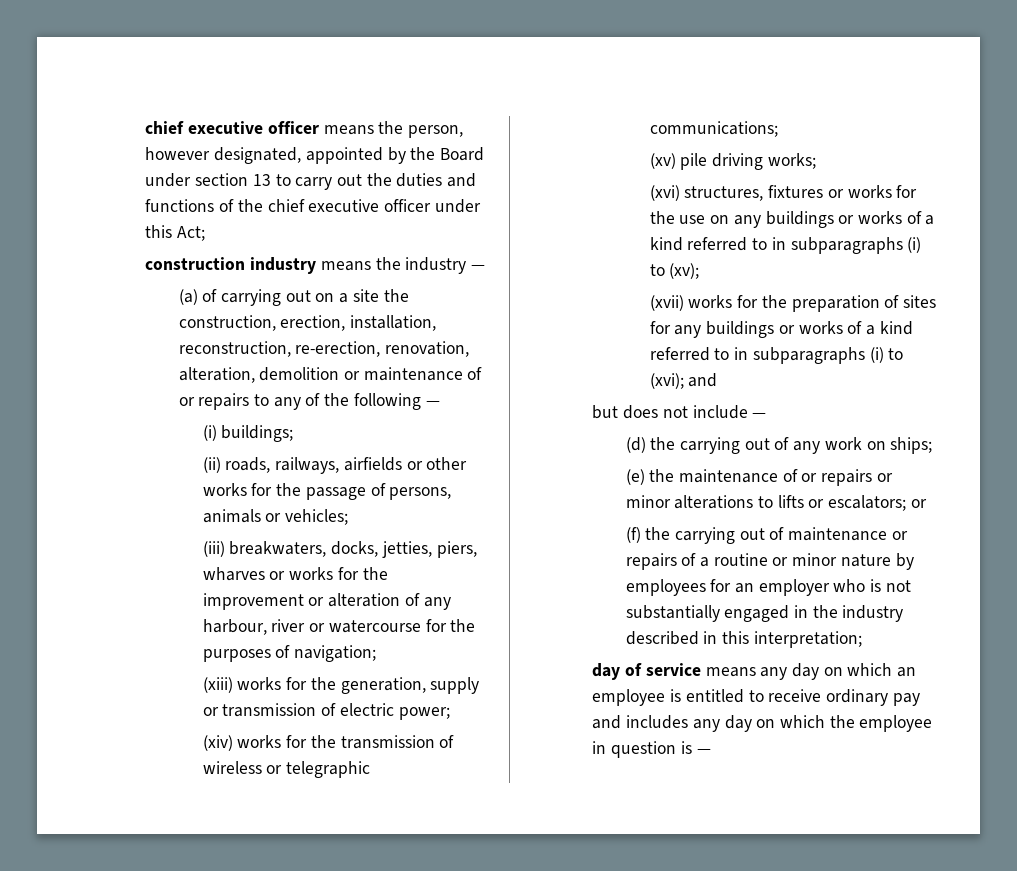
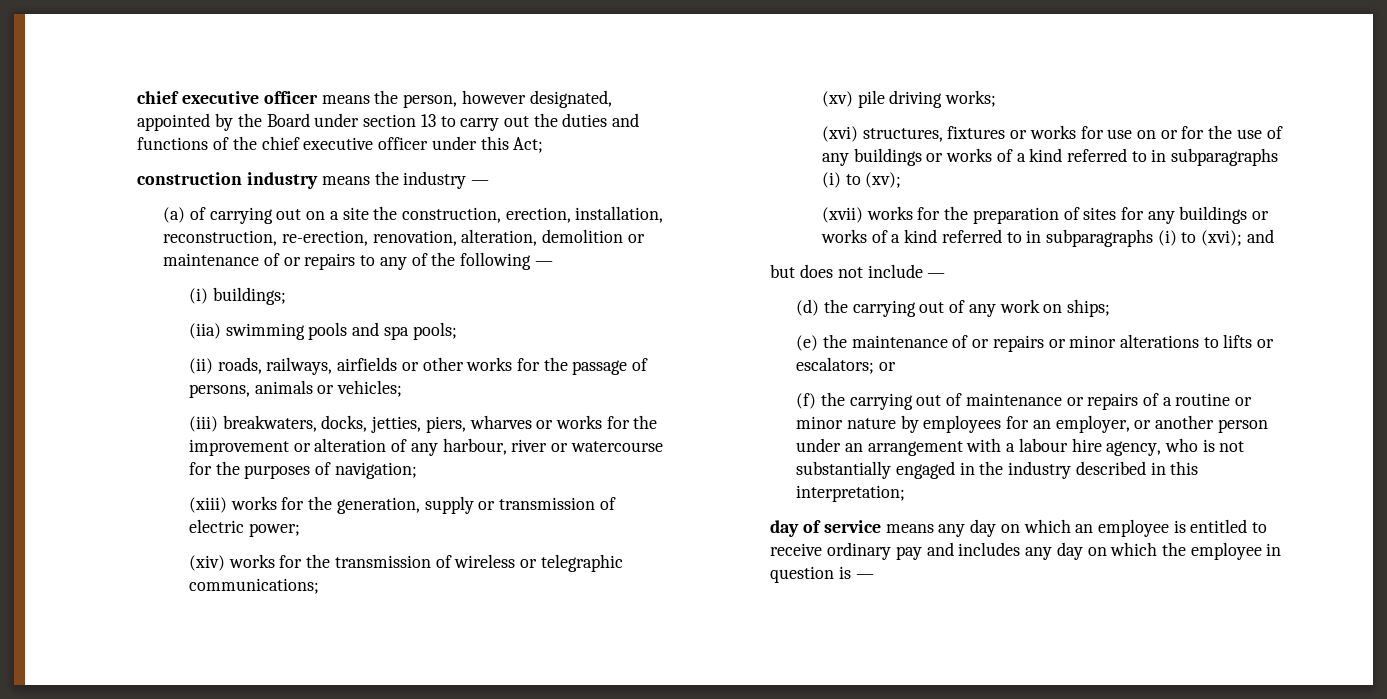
+ (iia) swimming pools and spa pools;
- (xvi) structures, fixtures or works for the use on any buildings or works of a kind referred to in subparagraphs (i) to (xv);
+ (xvi) structures, fixtures or works for use on or for the use of any buildings or works of a kind referred to in subparagraphs (i) to (xv);
- (f) the carrying out of maintenance or repairs of a routine or minor nature by employees for an employer who is not substantially engaged in the industry described in this interpretation;
+ (f) the carrying out of maintenance or repairs of a routine or minor nature by employees for an employer, or another person under an arrangement with a labour hire agency, who is not substantially engaged in the industry described in this interpretation;

